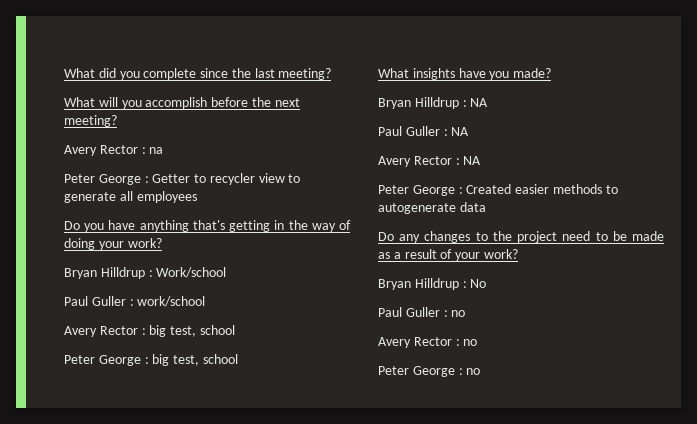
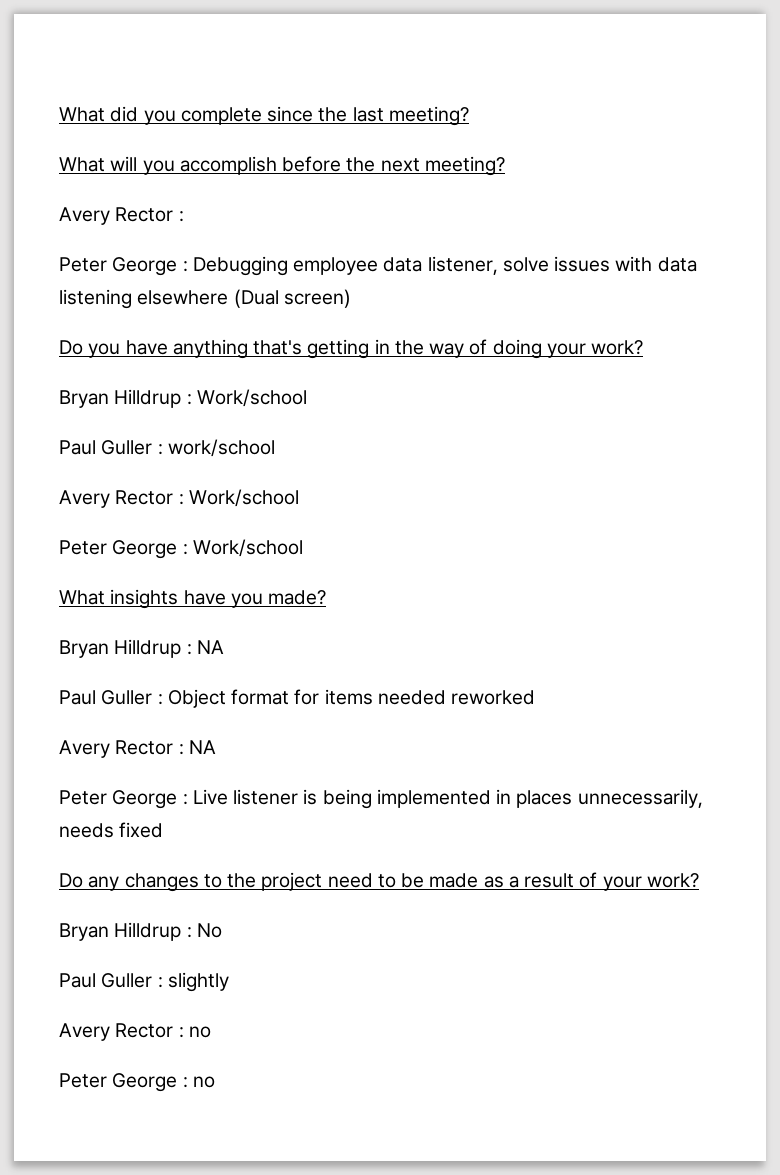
  What will you accomplish before the next meeting?
- Avery Rector : na
- Peter George : Getter to recycler view to generate all employees
+ Avery Rector :
+ Peter George : Debugging employee data listener, solve issues with data listening elsewhere (Dual screen)
- Avery Rector : big test, school
- Peter George : big test, school
+ Avery Rector : Work/school
+ Peter George : Work/school
- Paul Guller : NA
+ Paul Guller : Object format for items needed reworked
- Peter George : Created easier methods to autogenerate data
+ Peter George : Live listener is being implemented in places unnecessarily, needs fixed
- Paul Guller : no
+ Paul Guller : slightly

